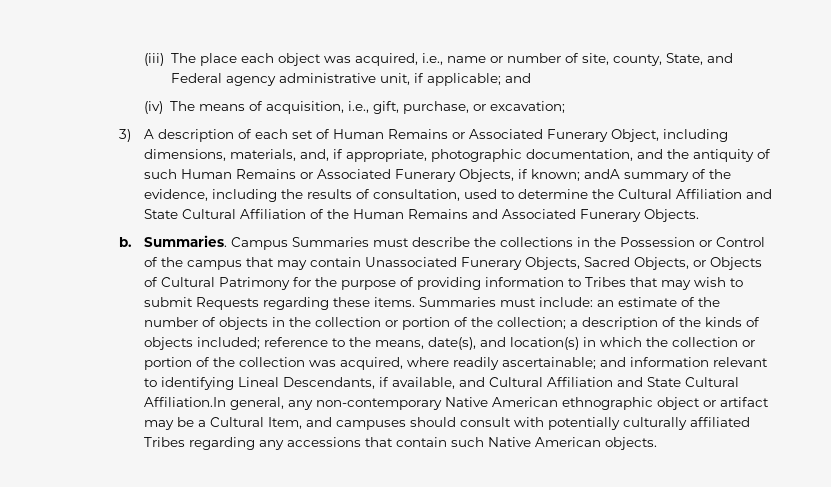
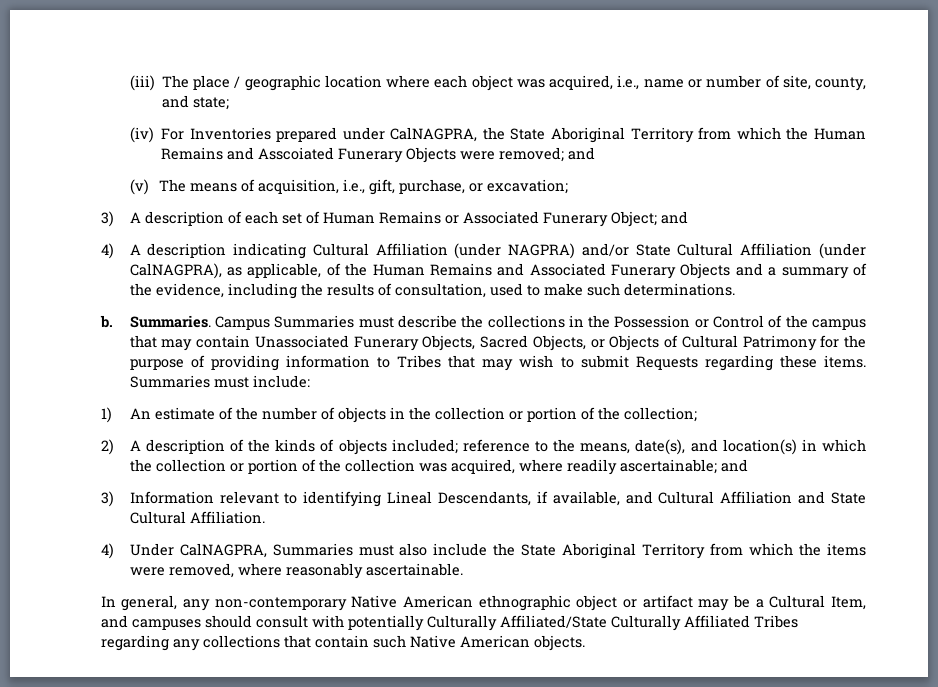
- (iii) The place each object was acquired, i.e., name or number of site, county, State, and Federal agency administrative unit, if applicable; and
- (iv) The means of acquisition, i.e., gift, purchase, or excavation;
+ (iii) The place / geographic location where each object was acquired, i.e., name or number of site, county, and state;
+ (iv) For Inventories prepared under CalNAGPRA, the State Aboriginal Territory from which the Human Remains and Asscoiated Funerary Objects were removed; and
+ (v) The means of acquisition, i.e., gift, purchase, or excavation;
- 3) A description of each set of Human Remains or Associated Funerary Object, including dimensions, materials, and, if appropriate, photographic documentation, and the antiquity of such Human Remains or Associated Funerary Objects, if known; andA summary of the evidence, including the results of consultation, used to determine the Cultural Affiliation and State Cultural Affiliation of the Human Remains and Associated Funerary Objects.
+ 3) A description of each set of Human Remains or Associated Funerary Object; and
+ 4) A description indicating Cultural Affiliation (under NAGPRA) and/or State Cultural Affiliation (under CalNAGPRA), as applicable, of the Human Remains and Associated Funerary Objects and a summary of the evidence, including the results of consultation, used to make such determinations.
- Summaries must include: an estimate of the number of objects in the collection or portion of the collection; a description of the kinds of objects included;
+ Summaries must include:
+ 1) An estimate of the number of objects in the collection or portion of the collection;
+ 2) A description of the kinds of objects included;
- reference to the means, date(s), and location(s) in which the collection or portion of the collection was acquired, where readily ascertainable; and information relevant to identifying Lineal Descendants, if available, and Cultural Affiliation and State Cultural Affiliation.In general, any non-contemporary Native American ethnographic object or artifact may be a Cultural Item, and campuses should consult with potentially culturally affiliated Tribes regarding any accessions that contain such Native American objects.
+ reference to the means, date(s), and location(s) in which the collection or portion of the collection was acquired, where readily ascertainable; and
+ 3) Information relevant to identifying Lineal Descendants, if available, and Cultural Affiliation and State Cultural Affiliation.
+ 4) Under CalNAGPRA, Summaries must also include the State Aboriginal Territory from which the items were removed, where reasonably ascertainable.
+ In general, any non-contemporary Native American ethnographic object or artifact may be a Cultural Item, and campuses should consult with potentially Culturally Affiliated/State Culturally Affiliated Tribes regarding any collections that contain such Native American objects.

